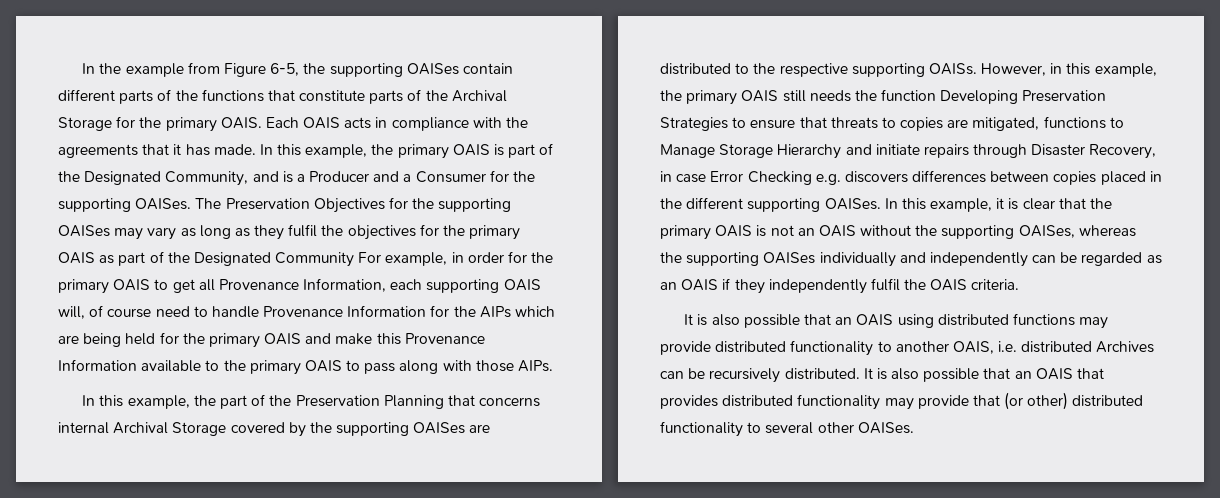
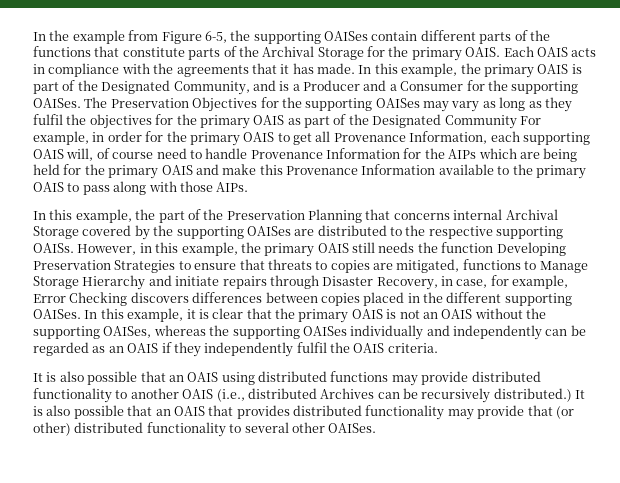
- However, in this example, the primary OAIS still needs the function Developing Preservation Strategies to ensure that threats to copies are mitigated, functions to Manage Storage Hierarchy and initiate repairs through Disaster Recovery, in case Error Checking e.g. discovers differences between copies placed in the different supporting OAISes.
+ However, in this example, the primary OAIS still needs the function Developing Preservation Strategies to ensure that threats to copies are mitigated, functions to Manage Storage Hierarchy and initiate repairs through Disaster Recovery, in case, for example, Error Checking discovers differences between copies placed in the different supporting OAISes.
- It is also possible that an OAIS using distributed functions may provide distributed functionality to another OAIS, i.e. distributed Archives can be recursively distributed.
+ It is also possible that an OAIS using distributed functions may provide distributed functionality to another OAIS (i.e., distributed Archives can be recursively distributed.)

